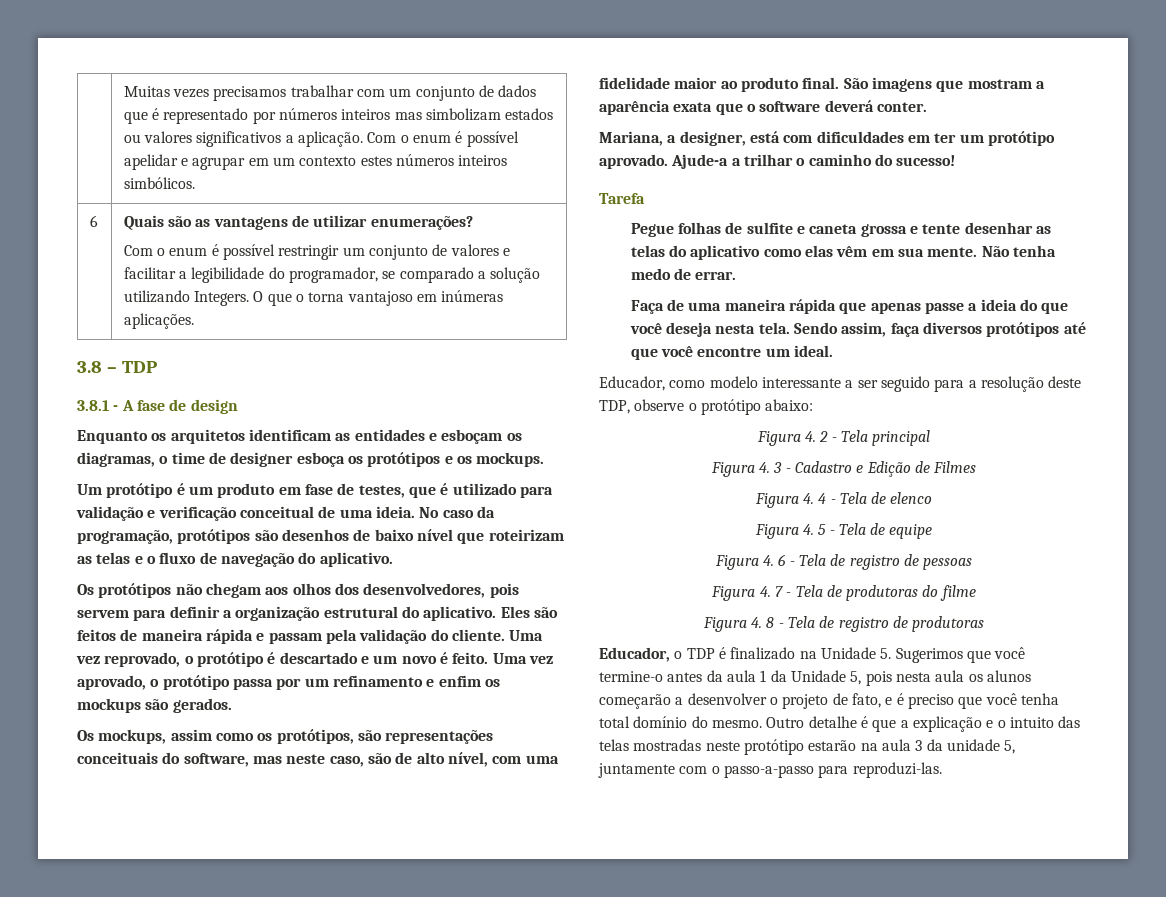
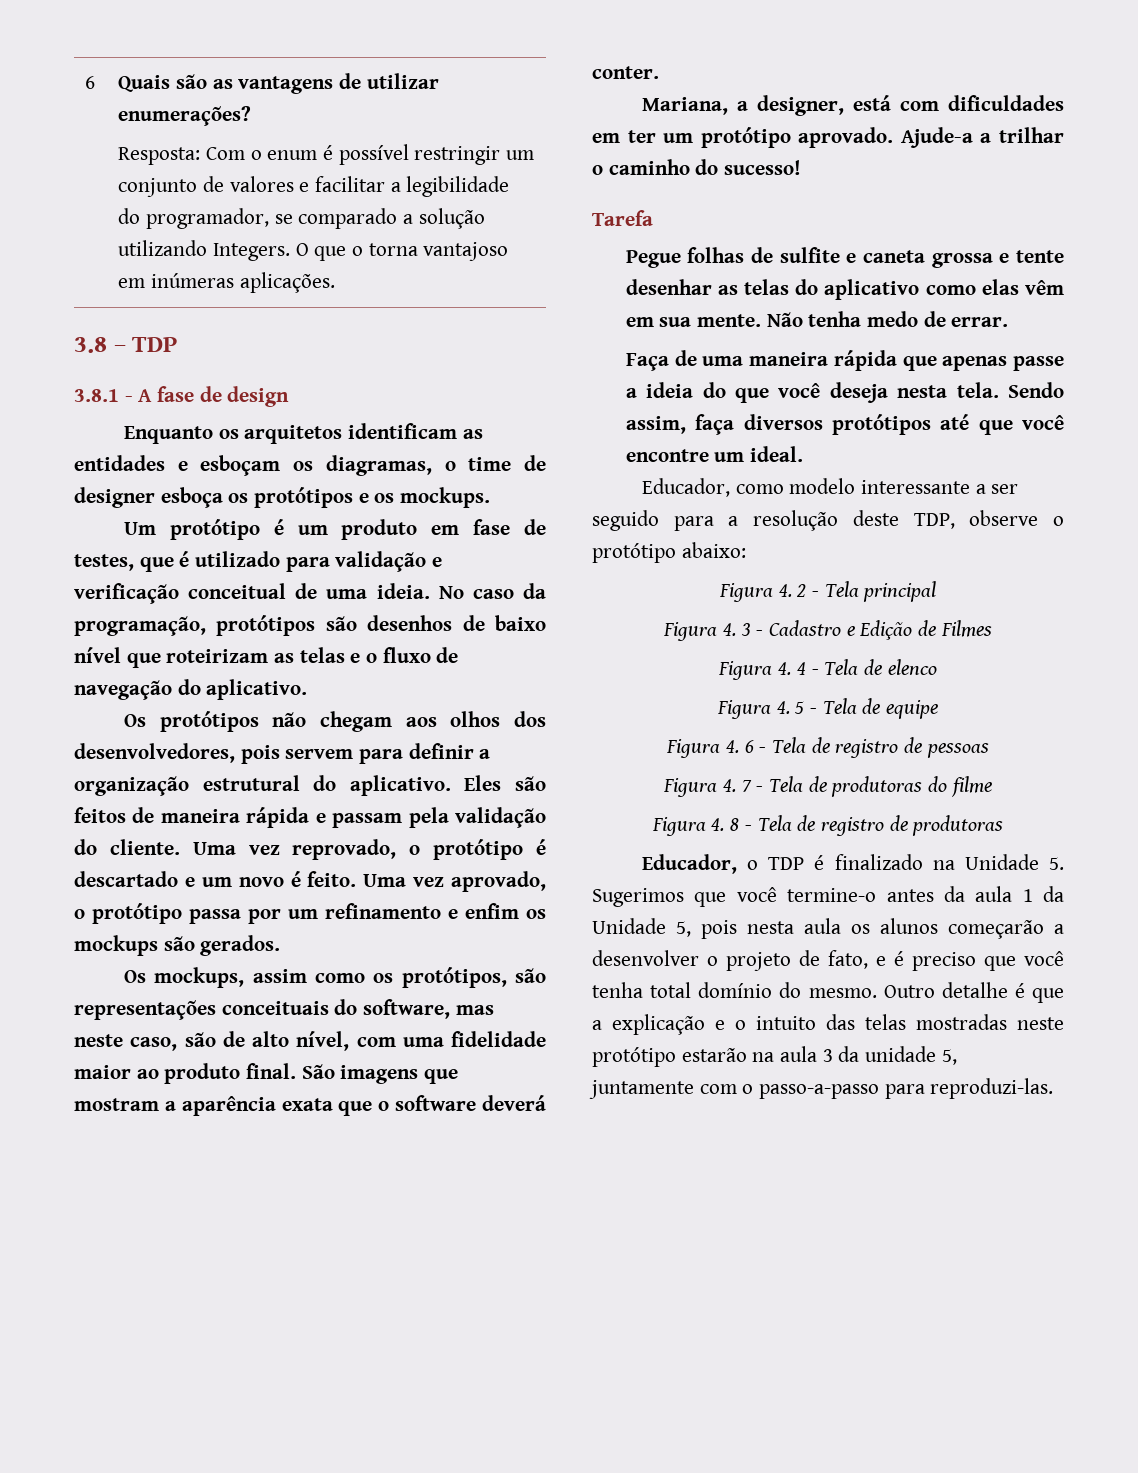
- | Muitas vezes precisamos trabalhar com um conjunto de dados que é representado por números inteiros mas simbolizam estados ou valores significativos a aplicação. Com o enum é possível apelidar e agrupar em um contexto estes números inteiros simbólicos.
  6 | Quais são as vantagens de utilizar enumerações?
- Com o enum é possível restringir um conjunto de valores e facilitar a legibilidade do programador, se comparado a solução utilizando Integers. O que o torna vantajoso em inúmeras aplicações.
+ Resposta: Com o enum é possível restringir um conjunto de valores e facilitar a legibilidade do programador, se comparado a solução utilizando Integers. O que o torna vantajoso em inúmeras aplicações.

